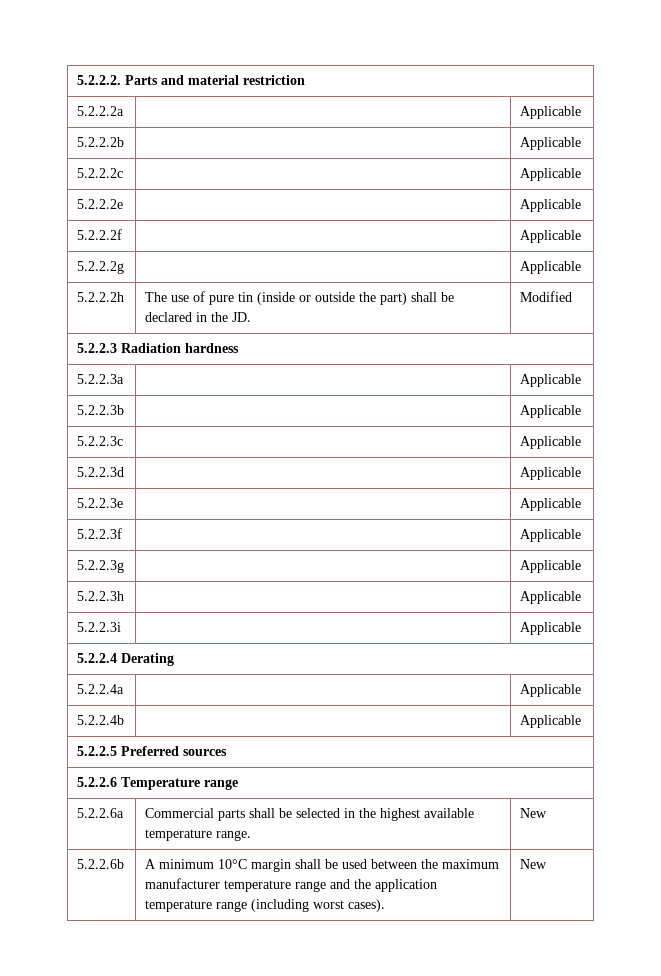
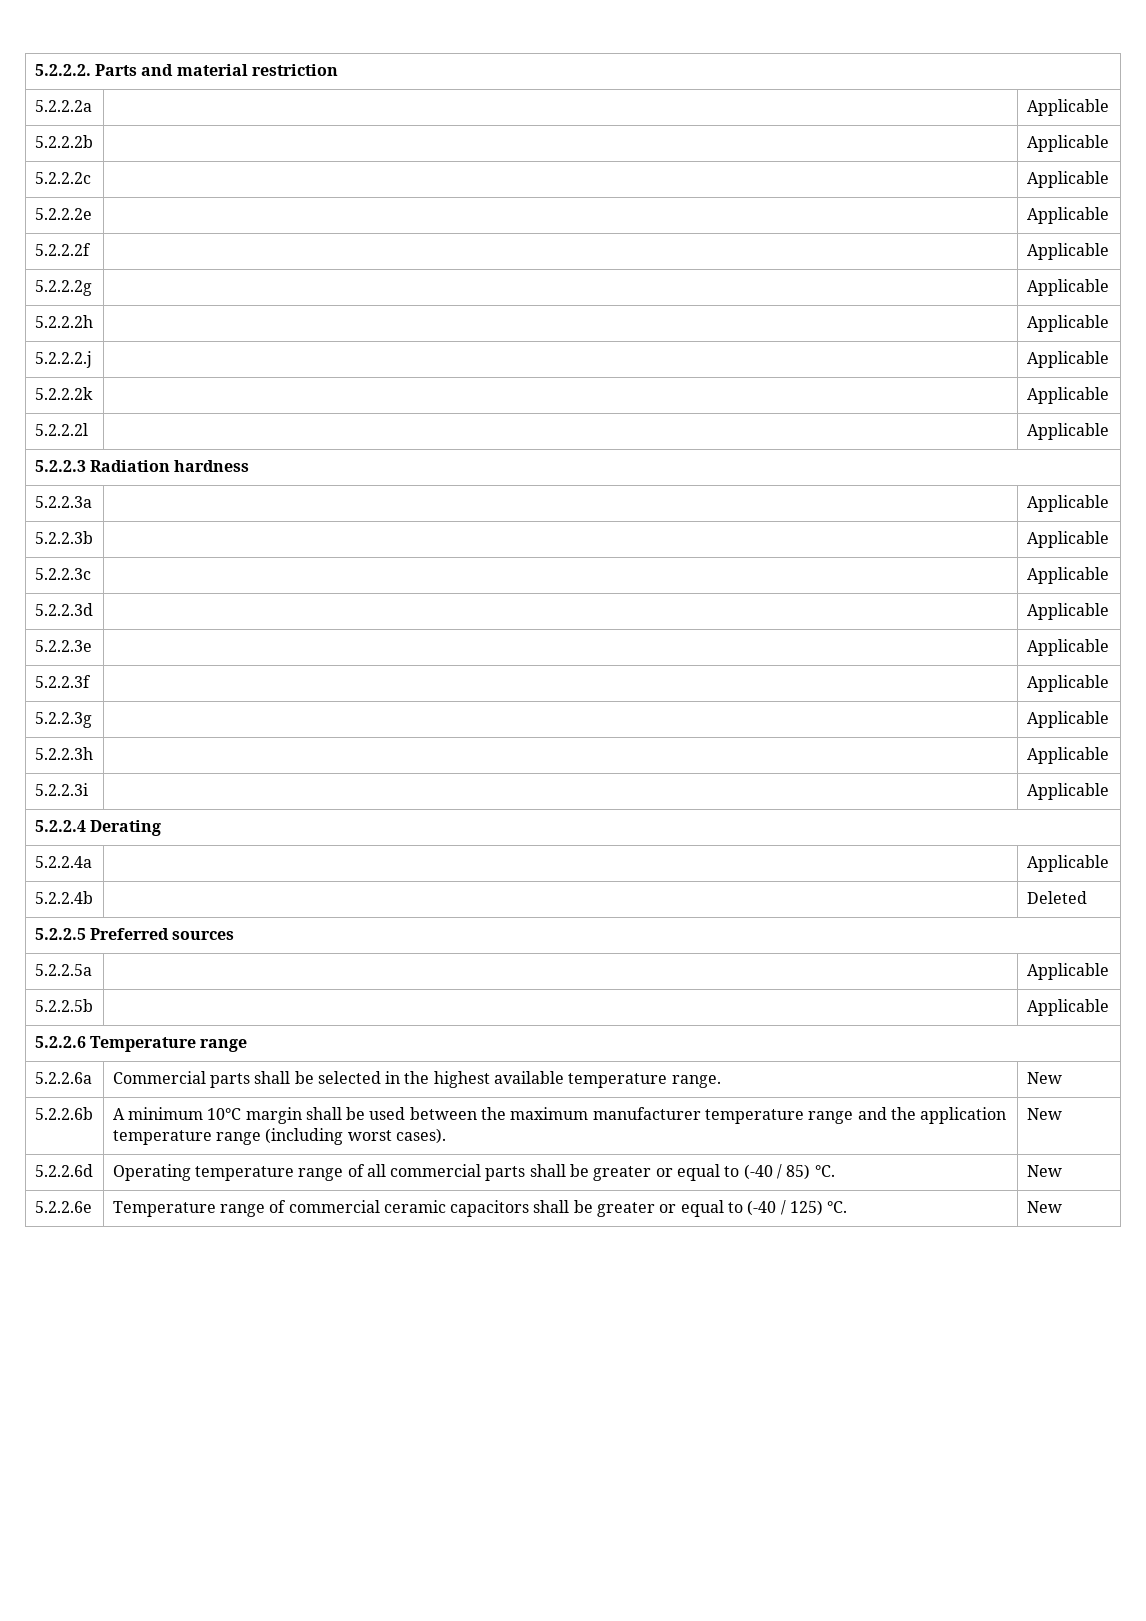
- 5.2.2.2h | The use of pure tin (inside or outside the part) shall be declared in the JD. | Modified
+ 5.2.2.2h | | Applicable
+ 5.2.2.2.j | | Applicable
+ 5.2.2.2k | | Applicable
+ 5.2.2.2l | | Applicable
- 5.2.2.4b | | Applicable
+ 5.2.2.4b | | Deleted
+ 5.2.2.5a | | Applicable
+ 5.2.2.5b | | Applicable
+ 5.2.2.6d | Operating temperature range of all commercial parts shall be greater or equal to (-40 / 85) °C. | New
+ 5.2.2.6e | Temperature range of commercial ceramic capacitors shall be greater or equal to (-40 / 125) °C. | New

